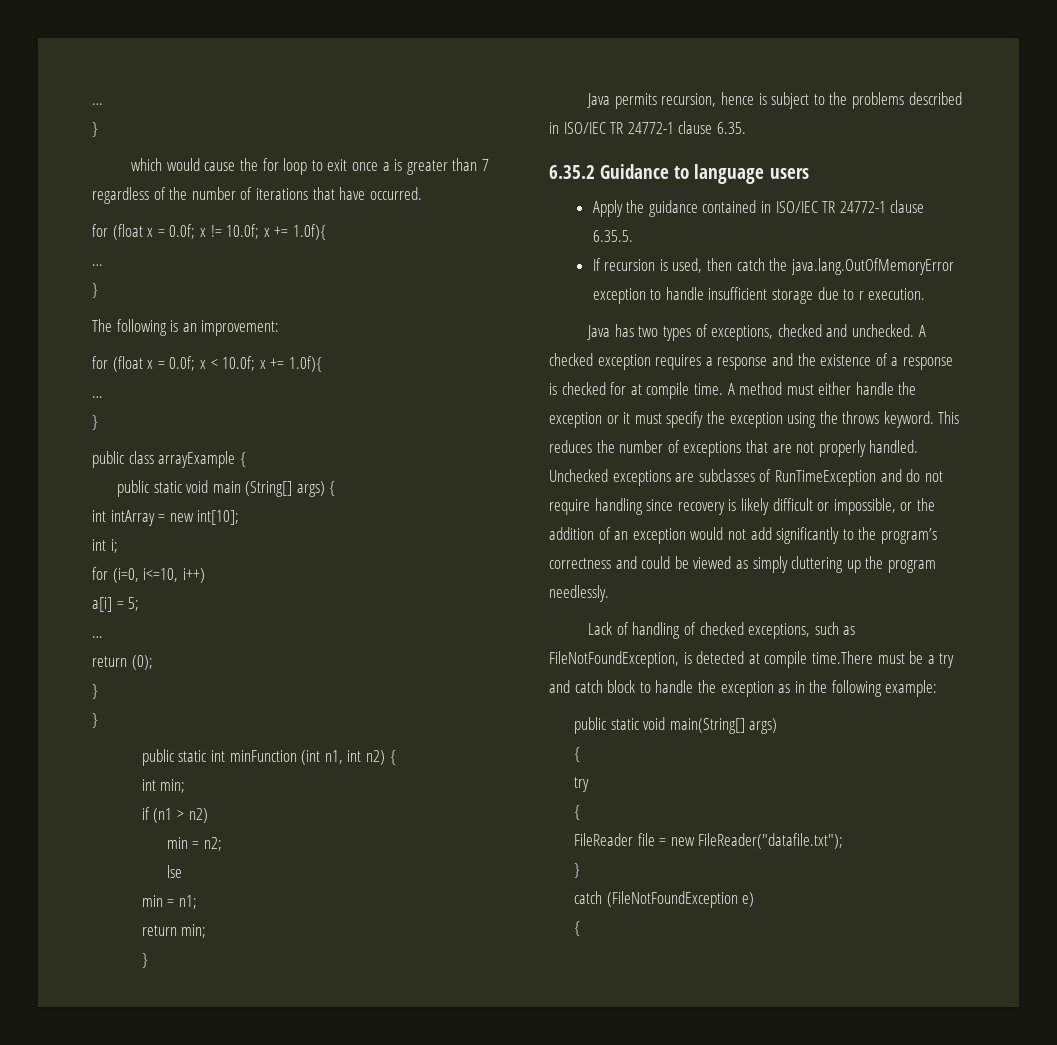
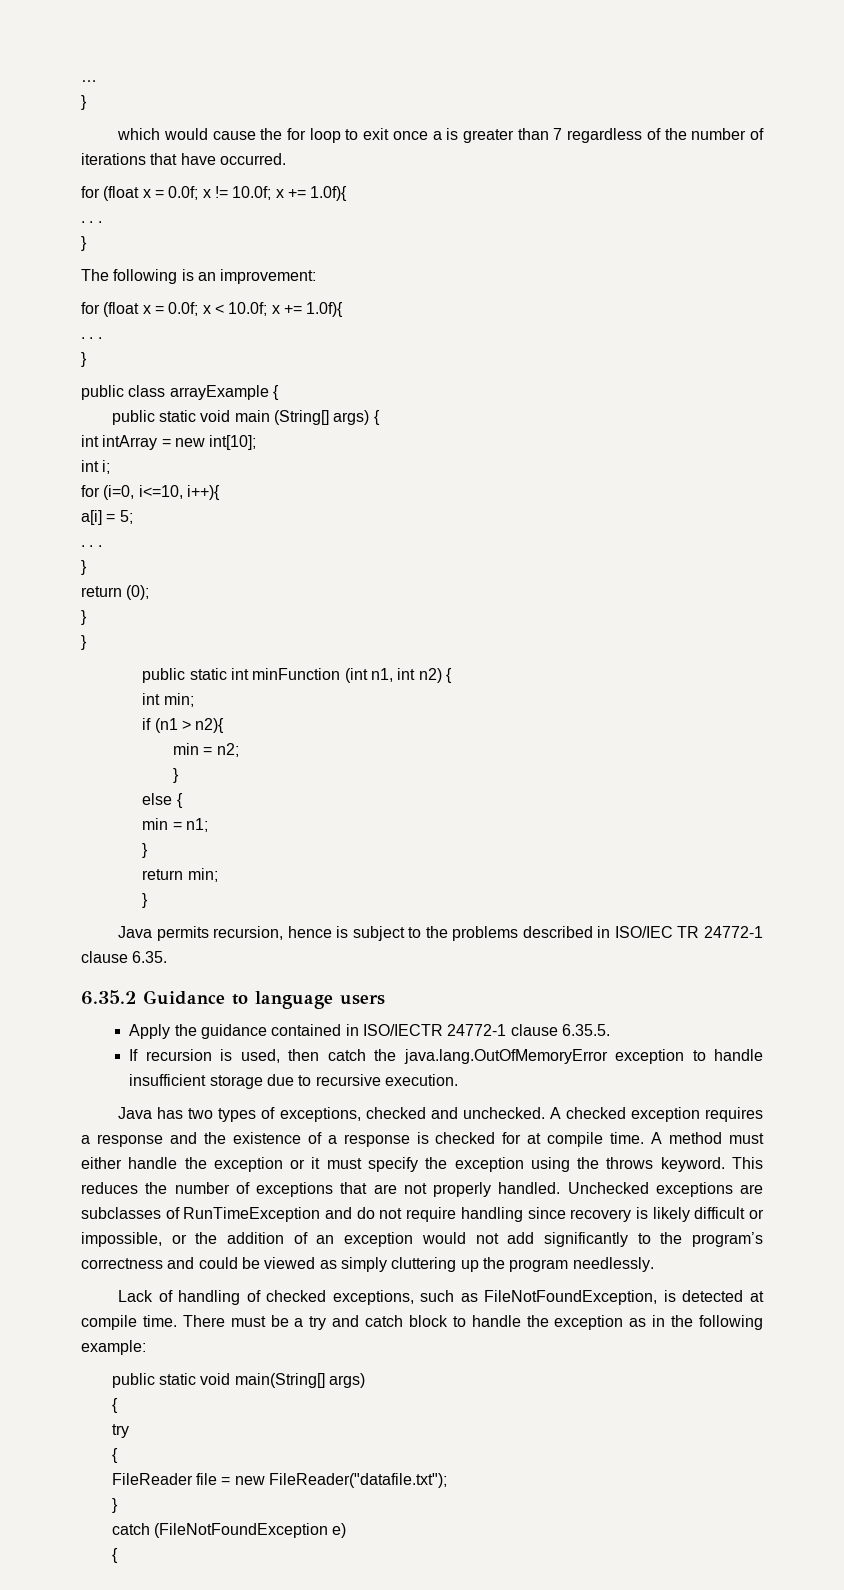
  for (float x = 0.0f; x != 10.0f; x += 1.0f){
- …
+ . . .
  for (float x = 0.0f; x < 10.0f; x += 1.0f){
- …
+ . . .
- for (i=0, i<=10, i++)
+ for (i=0, i<=10, i++){
  a[i] = 5;
- …
+ . . .
+ }
- if (n1 > n2)
+ if (n1 > n2){
  min = n2;
- lse
+ }
+ else {
  min = n1;
+ }
- Apply the guidance contained in ISO/IEC TR 24772-1 clause 6.35.5.
+ Apply the guidance contained in ISO/IECTR 24772-1 clause 6.35.5.
- If recursion is used, then catch the java.lang.OutOfMemoryError exception to handle insufficient storage due to r execution.
+ If recursion is used, then catch the java.lang.OutOfMemoryError exception to handle insufficient storage due to recursive execution.
- Lack of handling of checked exceptions, such as FileNotFoundException, is detected at compile time.There must be a try and catch block to handle the exception as in the following example:
+ Lack of handling of checked exceptions, such as FileNotFoundException, is detected at compile time. There must be a try and catch block to handle the exception as in the following example:

